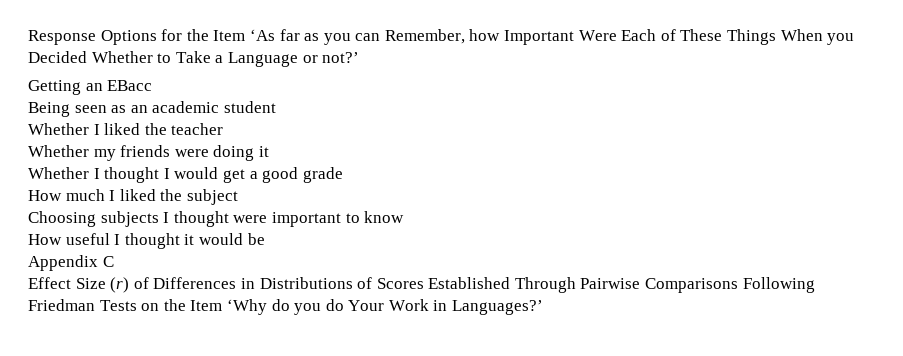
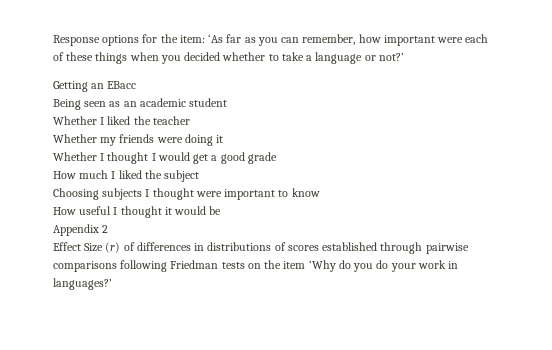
- Response Options for the Item ‘As far as you can Remember, how Important Were Each of These Things When you Decided Whether to Take a Language or not?’
+ Response options for the item: ‘As far as you can remember, how important were each of these things when you decided whether to take a language or not?’
- Appendix C
+ Appendix 2
- Effect Size (r) of Differences in Distributions of Scores Established Through Pairwise Comparisons Following Friedman Tests on the Item ‘Why do you do Your Work in Languages?’
+ Effect Size (r) of differences in distributions of scores established through pairwise comparisons following Friedman tests on the item ‘Why do you do your work in languages?’

